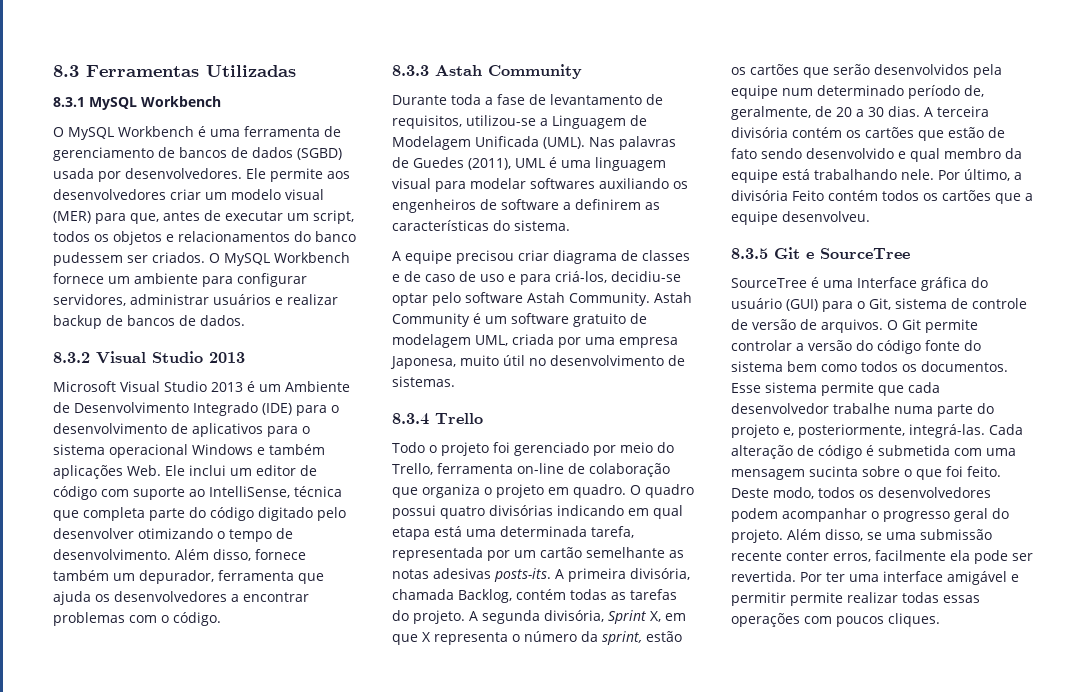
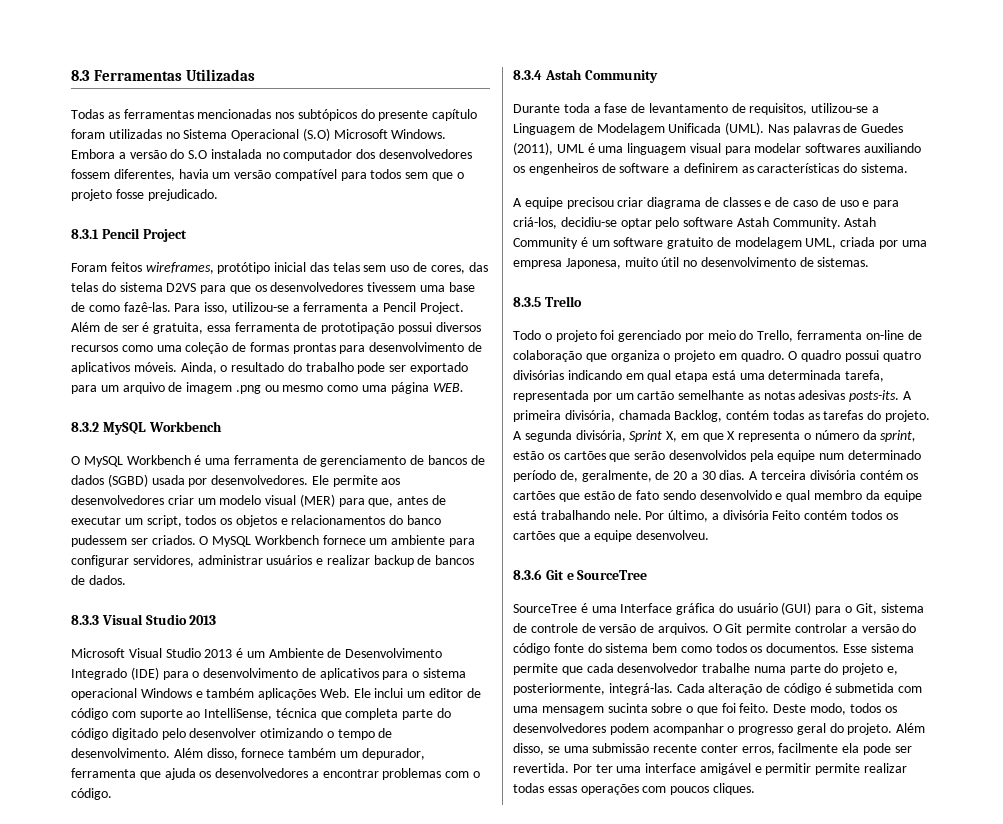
- 8.3.1 MySQL Workbench
+ Todas as ferramentas mencionadas nos subtópicos do presente capítulo foram utilizadas no Sistema Operacional (S.O) Microsoft Windows. Embora a versão do S.O instalada no computador dos desenvolvedores fossem diferentes, havia um versão compatível para todos sem que o projeto fosse prejudicado.
+ 8.3.1 Pencil Project
+ Foram feitos wireframes, protótipo inicial das telas sem uso de cores, das telas do sistema D2VS para que os desenvolvedores tivessem uma base de como fazê-las. Para isso, utilizou-se a ferramenta a Pencil Project. Além de ser é gratuita, essa ferramenta de prototipação possui diversos recursos como uma coleção de formas prontas para desenvolvimento de aplicativos móveis. Ainda, o resultado do trabalho pode ser exportado para um arquivo de imagem .png ou mesmo como uma página WEB.
+ 8.3.2 MySQL Workbench
- 8.3.2 Visual Studio 2013
+ 8.3.3 Visual Studio 2013
- 8.3.3 Astah Community
+ 8.3.4 Astah Community
- 8.3.4 Trello
+ 8.3.5 Trello
- 8.3.5 Git e SourceTree
+ 8.3.6 Git e SourceTree

